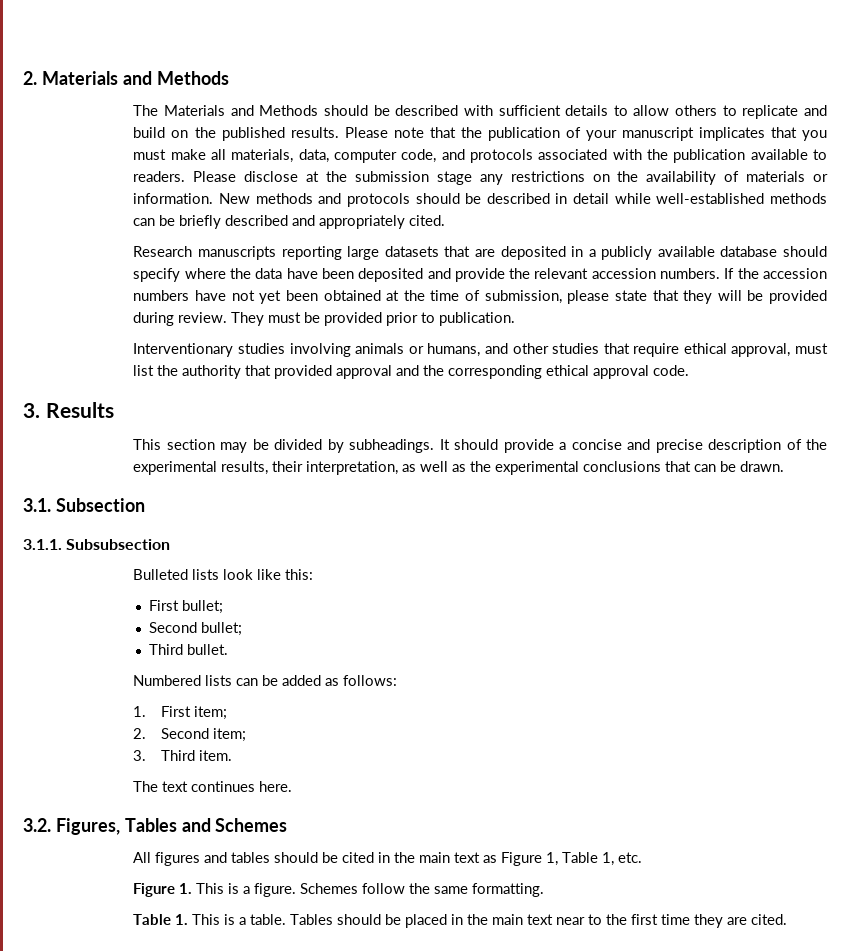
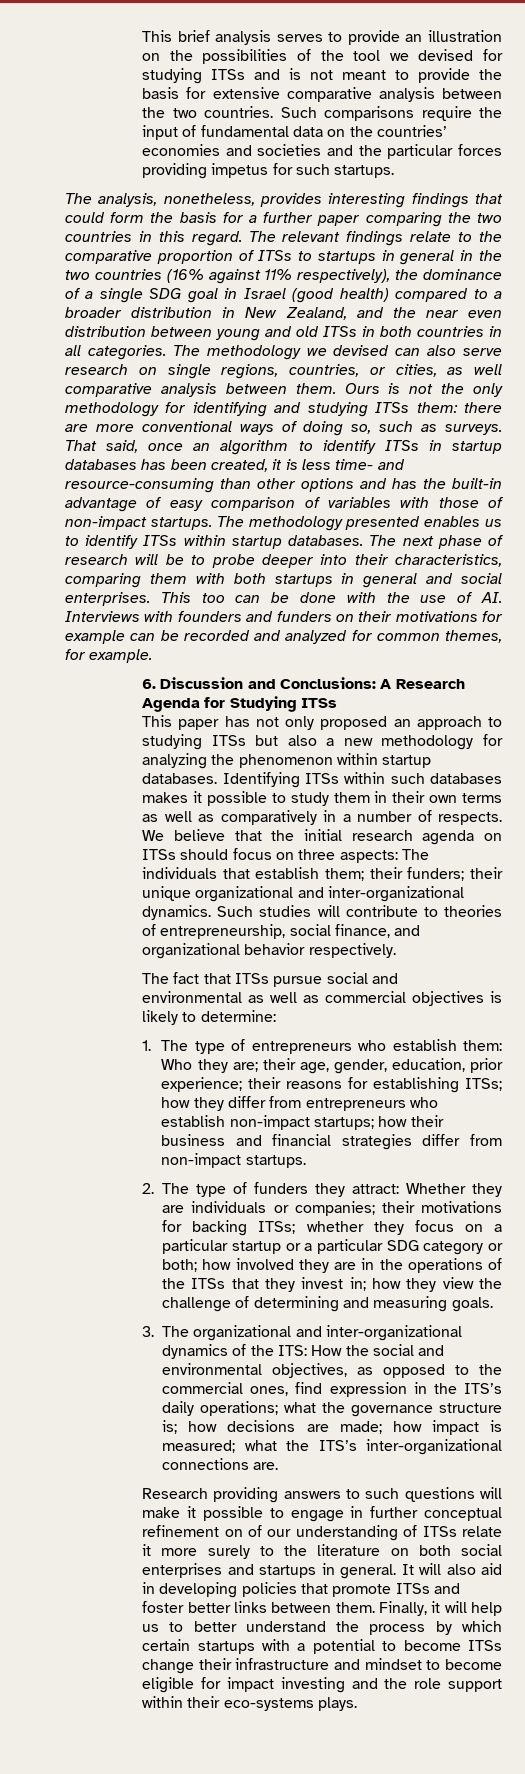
- 2. Materials and Methods
- The Materials and Methods should be described with sufficient details to allow others to replicate and build on the published results. Please note that the publication of your manuscript implicates that you must make all materials, data, computer code, and protocols associated with the publication available to readers. Please disclose at the submission stage any restrictions on the availability of materials or information. New methods and protocols should be described in detail while well-established methods can be briefly described and appropriately cited.
- Research manuscripts reporting large datasets that are deposited in a publicly available database should specify where the data have been deposited and provide the relevant accession numbers. If the accession numbers have not yet been obtained at the time of submission, please state that they will be provided during review. They must be provided prior to publication.
- Interventionary studies involving animals or humans, and other studies that require ethical approval, must list the authority that provided approval and the corresponding ethical approval code.
- 3. Results
- This section may be divided by subheadings. It should provide a concise and precise description of the experimental results, their interpretation, as well as the experimental conclusions that can be drawn.
- 3.1. Subsection
- 3.1.1. Subsubsection
- Bulleted lists look like this:
- First bullet;
- Second bullet;
- Third bullet.
- Numbered lists can be added as follows:
- 1. First item;
- 2. Second item;
- 3. Third item.
- The text continues here.
- 3.2. Figures, Tables and Schemes
- All figures and tables should be cited in the main text as Figure 1, Table 1, etc.
- Figure 1. This is a figure. Schemes follow the same formatting.
- Table 1. This is a table. Tables should be placed in the main text near to the first time they are cited.
+ This brief analysis serves to provide an illustration on the possibilities of the tool we devised for studying ITSs and is not meant to provide the basis for extensive comparative analysis between the two countries. Such comparisons require the input of fundamental data on the countries’ economies and societies and the particular forces providing impetus for such startups.
+ The analysis, nonetheless, provides interesting findings that could form the basis for a further paper comparing the two countries in this regard. The relevant findings relate to the comparative proportion of ITSs to startups in general in the two countries (16% against 11% respectively), the dominance of a single SDG goal in Israel (good health) compared to a broader distribution in New Zealand, and the near even distribution between young and old ITSs in both countries in all categories. The methodology we devised can also serve research on single regions, countries, or cities, as well comparative analysis between them. Ours is not the only methodology for identifying and studying ITSs them: there are more conventional ways of doing so, such as surveys. That said, once an algorithm to identify ITSs in startup databases has been created, it is less time- and resource-consuming than other options and has the built-in advantage of easy comparison of variables with those of non-impact startups. The methodology presented enables us to identify ITSs within startup databases. The next phase of research will be to probe deeper into their characteristics, comparing them with both startups in general and social enterprises. This too can be done with the use of AI. Interviews with founders and funders on their motivations for example can be recorded and analyzed for common themes, for example.
+ 6. Discussion and Conclusions: A Research Agenda for Studying ITSs
+ This paper has not only proposed an approach to studying ITSs but also a new methodology for analyzing the phenomenon within startup databases. Identifying ITSs within such databases makes it possible to study them in their own terms as well as comparatively in a number of respects. We believe that the initial research agenda on ITSs should focus on three aspects: The individuals that establish them; their funders; their unique organizational and inter-organizational dynamics. Such studies will contribute to theories of entrepreneurship, social finance, and organizational behavior respectively.
+ The fact that ITSs pursue social and environmental as well as commercial objectives is likely to determine:
+ 1. The type of entrepreneurs who establish them: Who they are; their age, gender, education, prior experience; their reasons for establishing ITSs; how they differ from entrepreneurs who establish non-impact startups; how their business and financial strategies differ from non-impact startups.
+ 2. The type of funders they attract: Whether they are individuals or companies; their motivations for backing ITSs; whether they focus on a particular startup or a particular SDG category or both; how involved they are in the operations of the ITSs that they invest in; how they view the challenge of determining and measuring goals.
+ 3. The organizational and inter-organizational dynamics of the ITS: How the social and environmental objectives, as opposed to the commercial ones, find expression in the ITS’s daily operations; what the governance structure is; how decisions are made; how impact is measured; what the ITS’s inter-organizational connections are.
+ Research providing answers to such questions will make it possible to engage in further conceptual refinement on of our understanding of ITSs relate it more surely to the literature on both social enterprises and startups in general. It will also aid in developing policies that promote ITSs and foster better links between them. Finally, it will help us to better understand the process by which certain startups with a potential to become ITSs change their infrastructure and mindset to become eligible for impact investing and the role support within their eco-systems plays.

